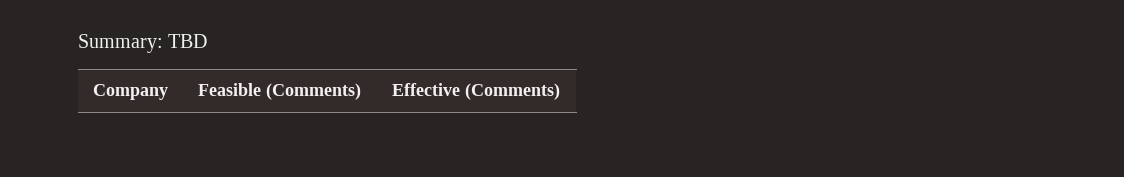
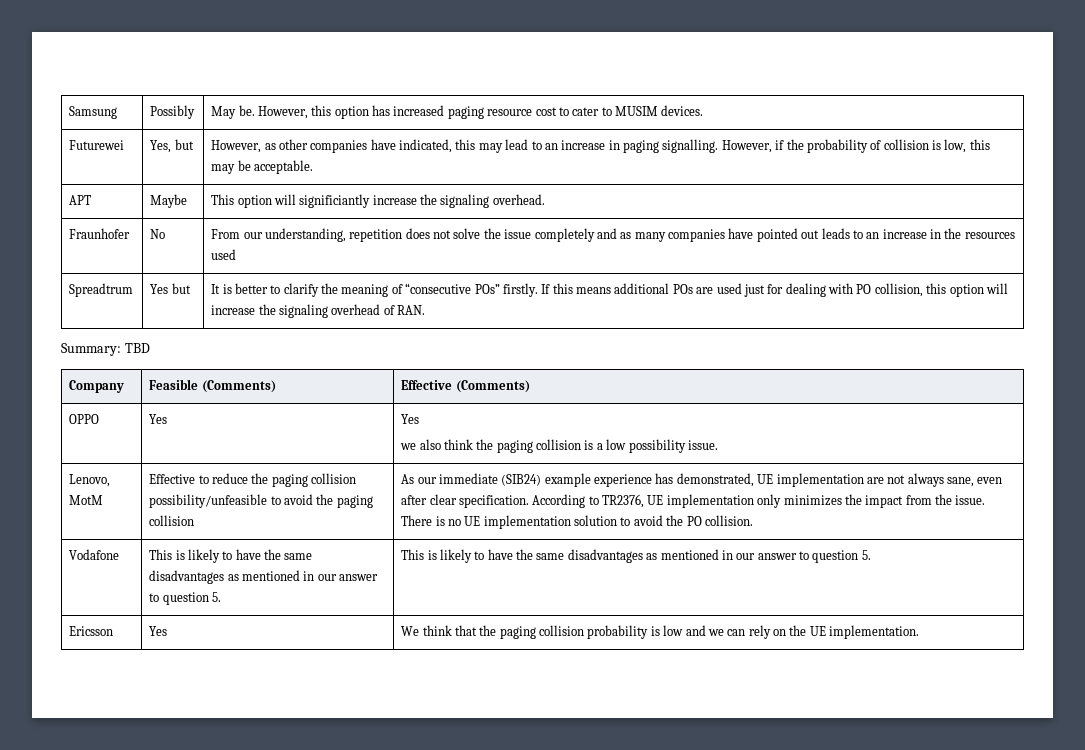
+ Samsung | Possibly | May be. However, this option has increased paging resource cost to cater to MUSIM devices.
+ Futurewei | Yes, but | However, as other companies have indicated, this may lead to an increase in paging signalling. However, if the probability of collision is low, this may be acceptable.
+ APT | Maybe | This option will significiantly increase the signaling overhead.
+ Fraunhofer | No | From our understanding, repetition does not solve the issue completely and as many companies have pointed out leads to an increase in the resources used
+ Spreadtrum | Yes but | It is better to clarify the meaning of “consecutive POs” firstly. If this means additional POs are used just for dealing with PO collision, this option will increase the signaling overhead of RAN.
+ OPPO | Yes | Yes
+ we also think the paging collision is a low possibility issue.
+ Lenovo, MotM | Effective to reduce the paging collision possibility/unfeasible to avoid the paging collision | As our immediate (SIB24) example experience has demonstrated, UE implementation are not always sane, even after clear specification. According to TR2376, UE implementation only minimizes the impact from the issue. There is no UE implementation solution to avoid the PO collision.
+ Vodafone | This is likely to have the same disadvantages as mentioned in our answer to question 5. | This is likely to have the same disadvantages as mentioned in our answer to question 5.
+ Ericsson | Yes | We think that the paging collision probability is low and we can rely on the UE implementation.

